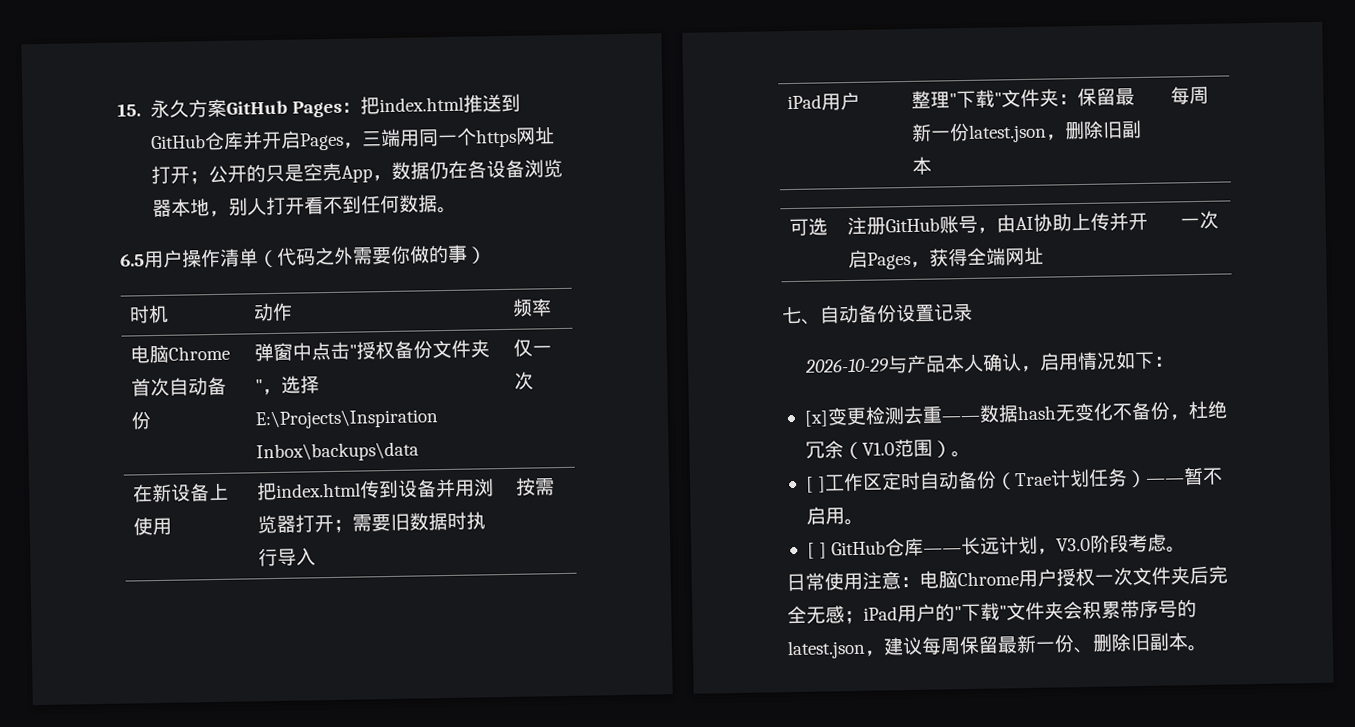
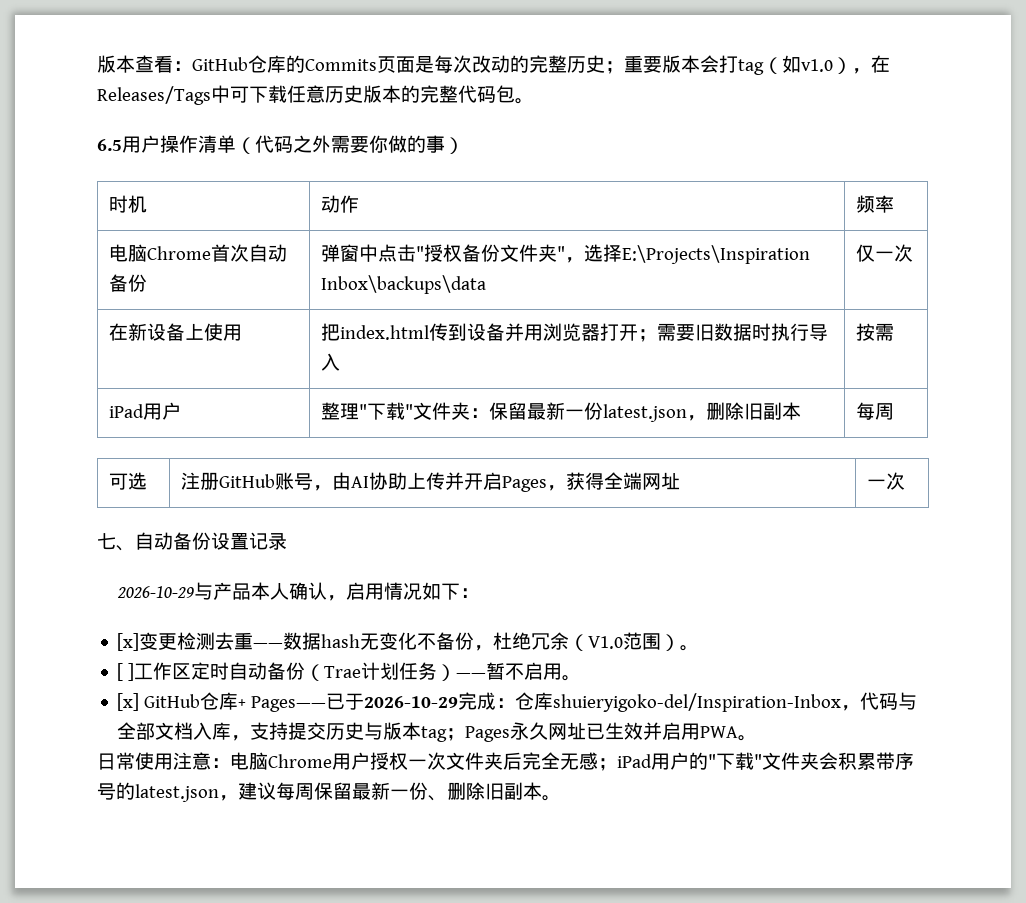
- 15.永久方案GitHub Pages：把index.html推送到GitHub仓库并开启Pages，三端用同一个https网址打开；公开的只是空壳App，数据仍在各设备浏览器本地，别人打开看不到任何数据。
+ 版本查看：GitHub仓库的Commits页面是每次改动的完整历史；重要版本会打tag（如v1.0），在Releases/Tags中可下载任意历史版本的完整代码包。
- [ ] GitHub仓库——长远计划，V3.0阶段考虑。
+ [x] GitHub仓库+ Pages——已于2026-10-29完成：仓库shuieryigoko-del/Inspiration-Inbox，代码与全部文档入库，支持提交历史与版本tag；Pages永久网址已生效并启用PWA。

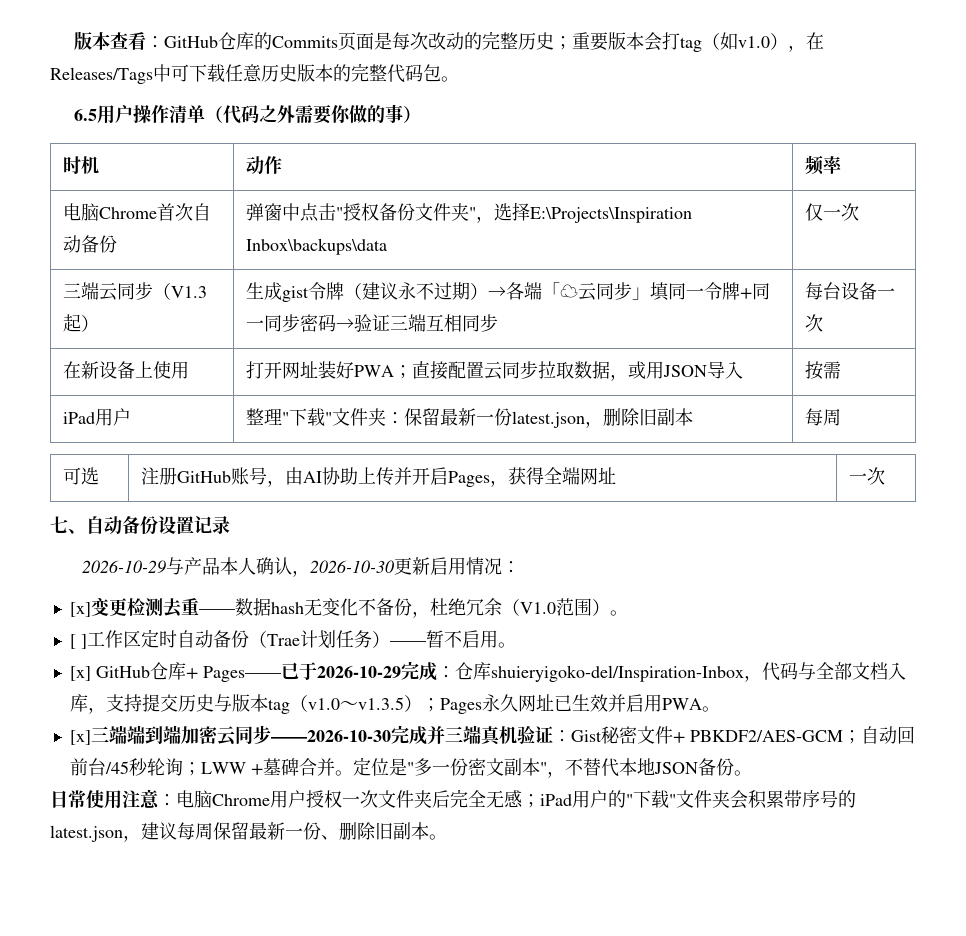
- 在新设备上使用 | 把index.html传到设备并用浏览器打开；需要旧数据时执行导入 | 按需
+ 三端云同步（V1.3起） | 生成gist令牌（建议永不过期）→各端「☁云同步」填同一令牌+同一同步密码→验证三端互相同步 | 每台设备一次
+ 在新设备上使用 | 打开网址装好PWA；直接配置云同步拉取数据，或用JSON导入 | 按需
- 2026-10-29与产品本人确认，启用情况如下：
+ 2026-10-29与产品本人确认，2026-10-30更新启用情况：
- [x] GitHub仓库+ Pages——已于2026-10-29完成：仓库shuieryigoko-del/Inspiration-Inbox，代码与全部文档入库，支持提交历史与版本tag；Pages永久网址已生效并启用PWA。
+ [x] GitHub仓库+ Pages——已于2026-10-29完成：仓库shuieryigoko-del/Inspiration-Inbox，代码与全部文档入库，支持提交历史与版本tag（v1.0～v1.3.5）；Pages永久网址已生效并启用PWA。
+ [x]三端端到端加密云同步——2026-10-30完成并三端真机验证：Gist秘密文件+ PBKDF2/AES-GCM；自动回前台/45秒轮询；LWW +墓碑合并。定位是"多一份密文副本"，不替代本地JSON备份。

